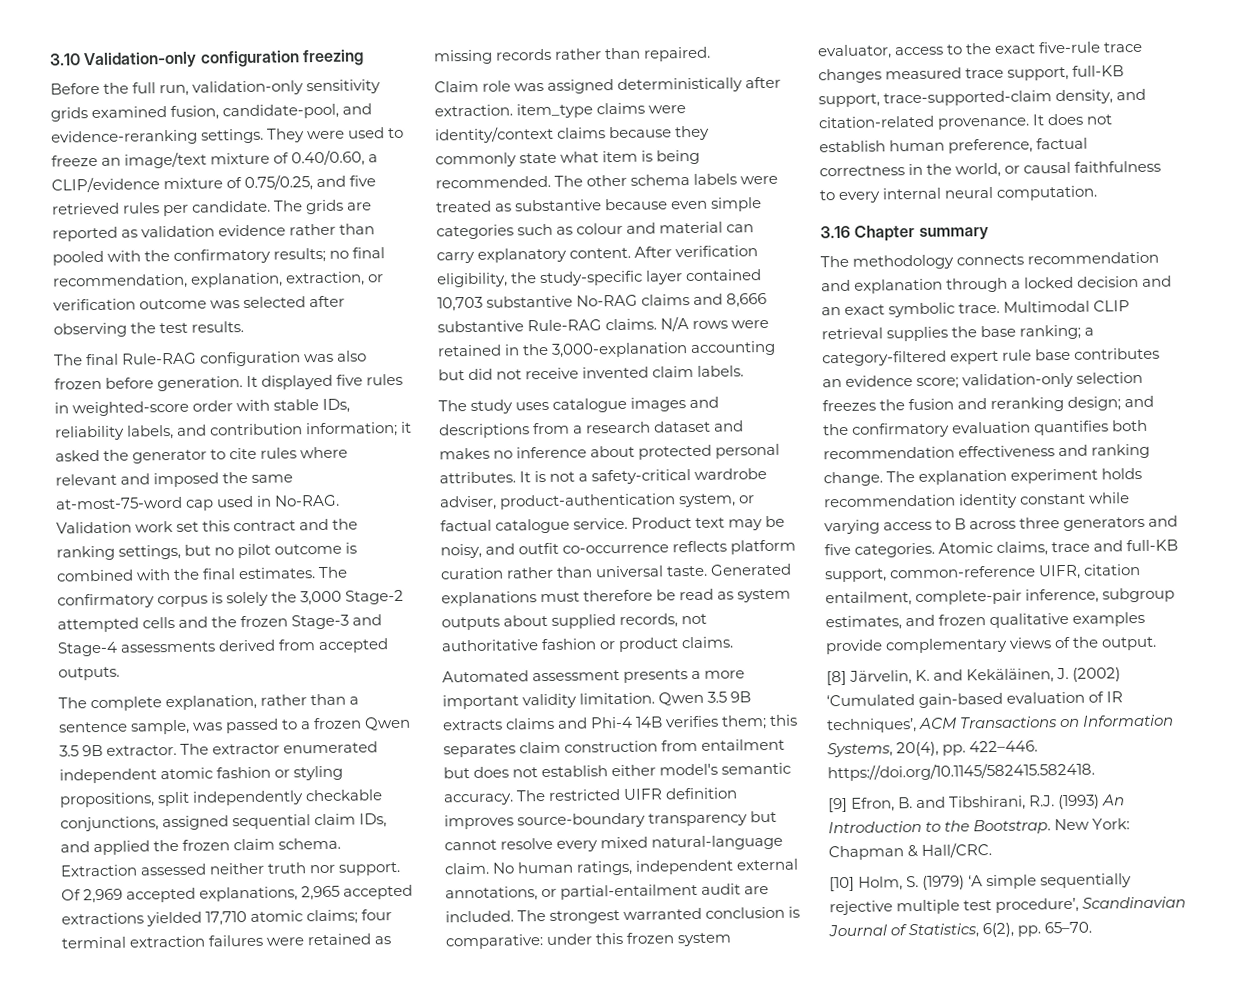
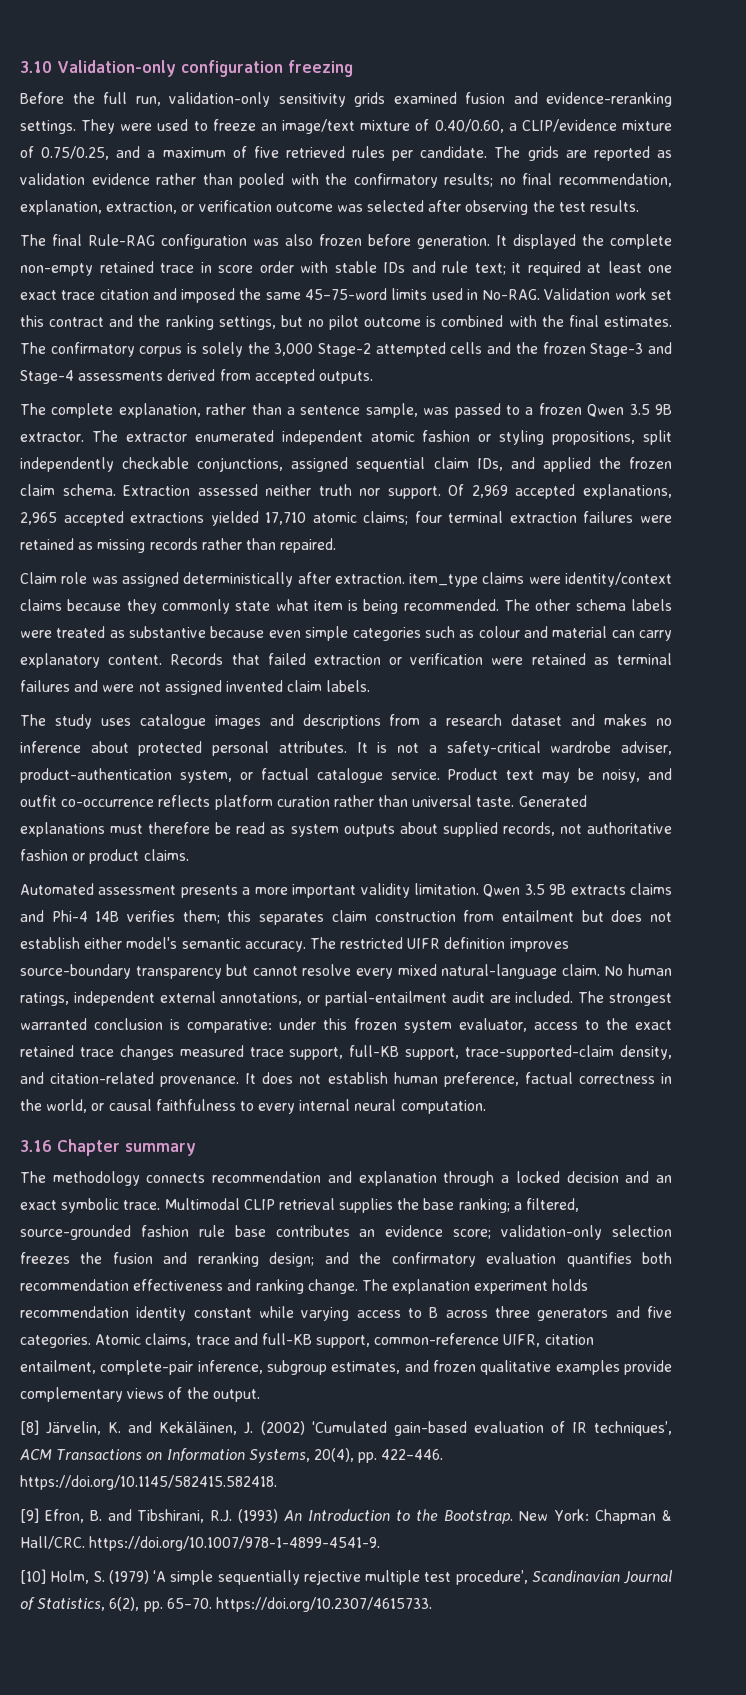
- Before the full run, validation-only sensitivity grids examined fusion, candidate-pool, and evidence-reranking settings.
+ Before the full run, validation-only sensitivity grids examined fusion and evidence-reranking settings.
- They were used to freeze an image/text mixture of 0.40/0.60, a CLIP/evidence mixture of 0.75/0.25, and five retrieved rules per candidate.
+ They were used to freeze an image/text mixture of 0.40/0.60, a CLIP/evidence mixture of 0.75/0.25, and a maximum of five retrieved rules per candidate.
- It displayed five rules in weighted-score order with stable IDs, reliability labels, and contribution information; it asked the generator to cite rules where relevant and imposed the same at-most-75-word cap used in No-RAG.
+ It displayed the complete non-empty retained trace in score order with stable IDs and rule text; it required at least one exact trace citation and imposed the same 45–75-word limits used in No-RAG.
- After verification eligibility, the study-specific layer contained 10,703 substantive No-RAG claims and 8,666 substantive Rule-RAG claims. N/A rows were retained in the 3,000-explanation accounting but did not receive invented claim labels.
+ Records that failed extraction or verification were retained as terminal failures and were not assigned invented claim labels.
- The strongest warranted conclusion is comparative: under this frozen system evaluator, access to the exact five-rule trace changes measured trace support, full-KB support, trace-supported-claim density, and citation-related provenance.
+ The strongest warranted conclusion is comparative: under this frozen system evaluator, access to the exact retained trace changes measured trace support, full-KB support, trace-supported-claim density, and citation-related provenance.
- Multimodal CLIP retrieval supplies the base ranking; a category-filtered expert rule base contributes an evidence score; validation-only selection freezes the fusion and reranking design; and the confirmatory evaluation quantifies both recommendation effectiveness and ranking change.
+ Multimodal CLIP retrieval supplies the base ranking; a filtered, source-grounded fashion rule base contributes an evidence score; validation-only selection freezes the fusion and reranking design; and the confirmatory evaluation quantifies both recommendation effectiveness and ranking change.
- New York: Chapman & Hall/CRC.
+ New York: Chapman & Hall/CRC. https://doi.org/10.1007/978-1-4899-4541-9.
- [10] Holm, S. (1979) ‘A simple sequentially rejective multiple test procedure’, Scandinavian Journal of Statistics, 6(2), pp. 65–70.
+ [10] Holm, S. (1979) ‘A simple sequentially rejective multiple test procedure’, Scandinavian Journal of Statistics, 6(2), pp. 65–70. https://doi.org/10.2307/4615733.

